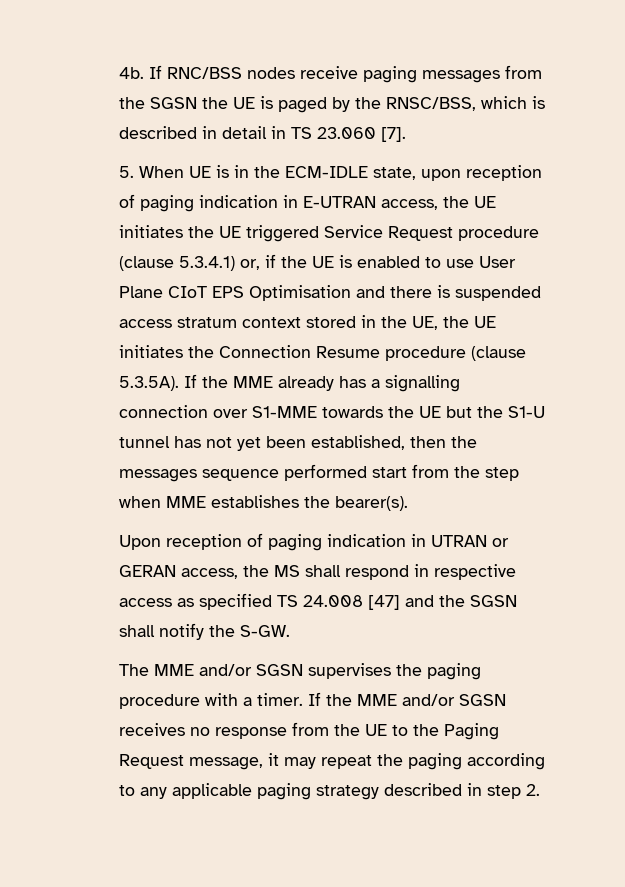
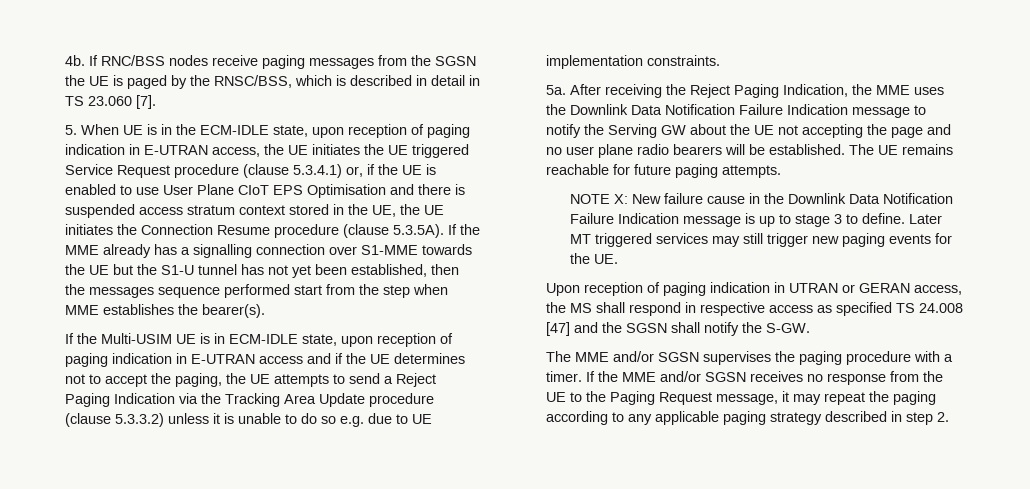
+ If the Multi-USIM UE is in ECM-IDLE state, upon reception of paging indication in E-UTRAN access and if the UE determines not to accept the paging, the UE attempts to send a Reject Paging Indication via the Tracking Area Update procedure (clause 5.3.3.2) unless it is unable to do so e.g. due to UE implementation constraints.
+ 5a. After receiving the Reject Paging Indication, the MME uses the Downlink Data Notification Failure Indication message to notify the Serving GW about the UE not accepting the page and no user plane radio bearers will be established. The UE remains reachable for future paging attempts.
+ NOTE X: New failure cause in the Downlink Data Notification Failure Indication message is up to stage 3 to define. Later MT triggered services may still trigger new paging events for the UE.

